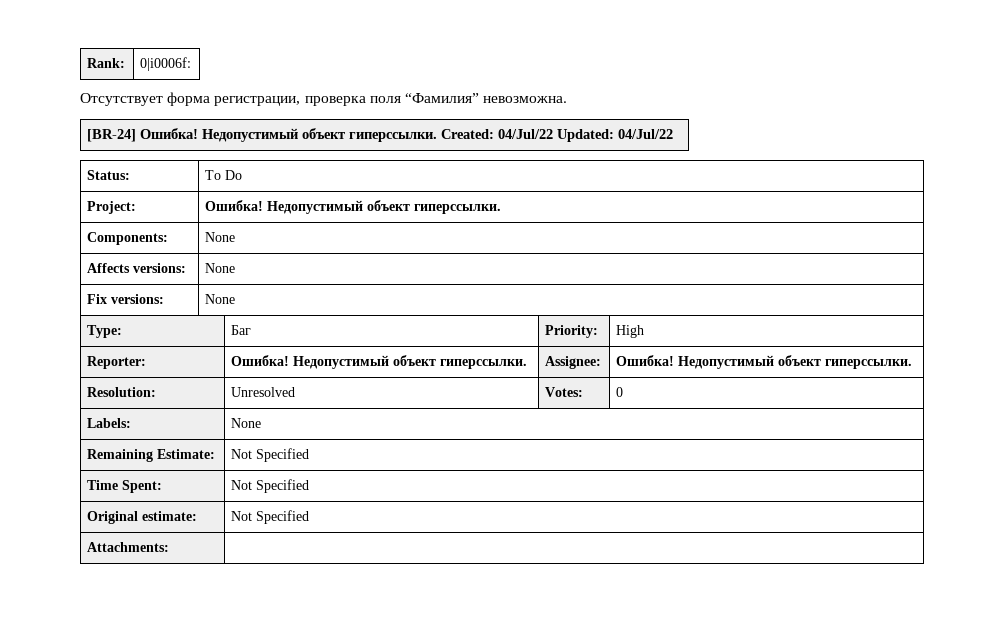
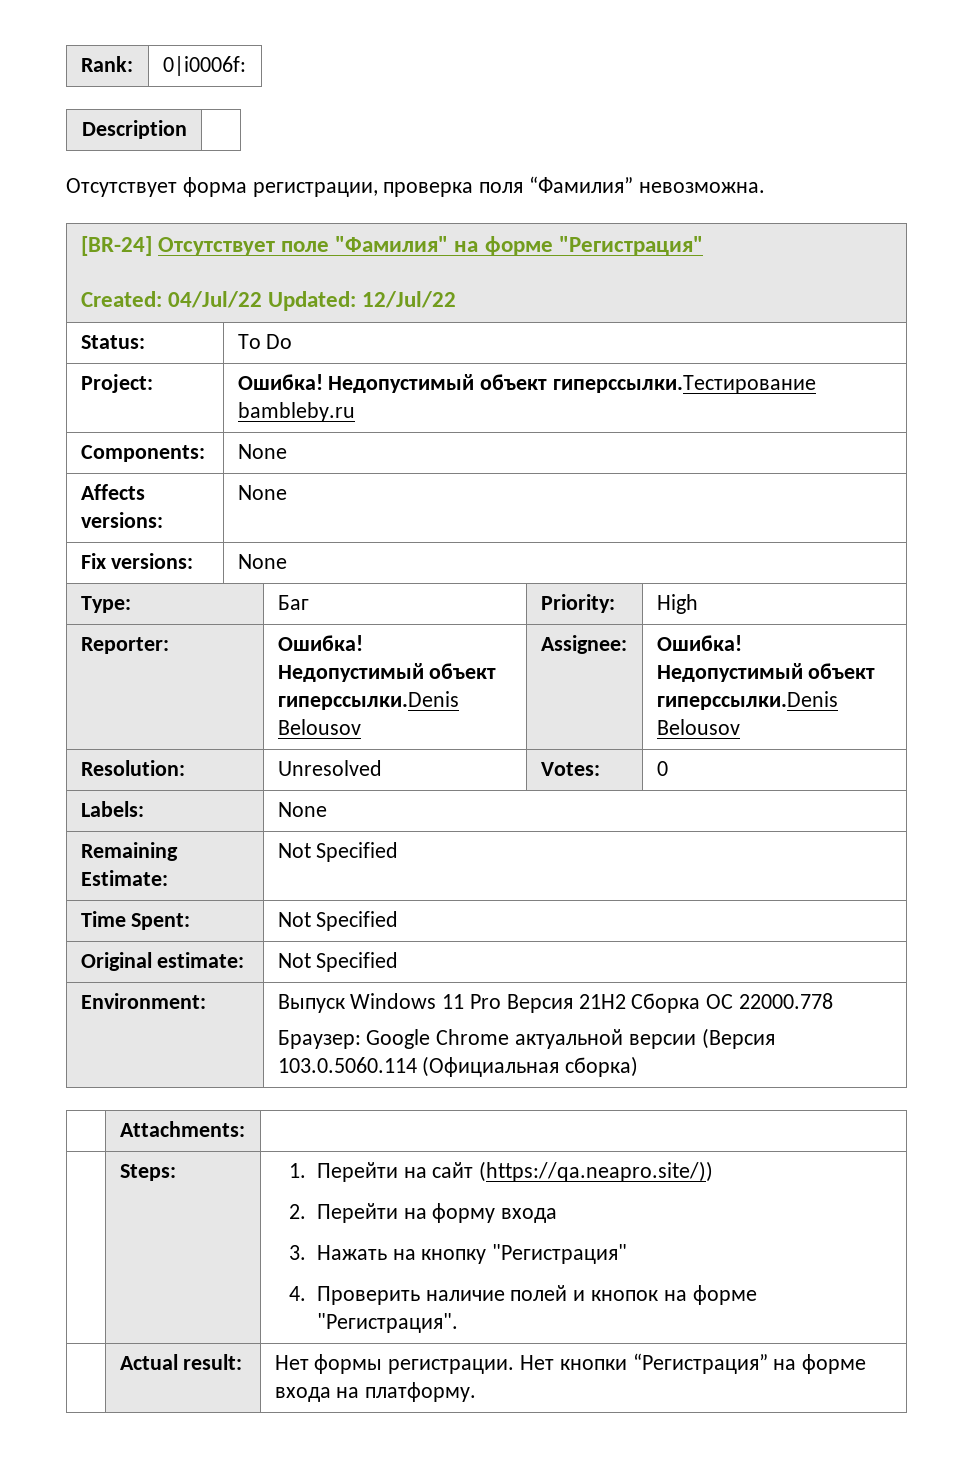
+ Description |
- [BR-24] Ошибка! Недопустимый объект гиперссылки. Created: 04/Jul/22 Updated: 04/Jul/22
+ [BR-24] Отсутствует поле "Фамилия" на форме "Регистрация"
+ Created: 04/Jul/22 Updated: 12/Jul/22
- Project: | Ошибка! Недопустимый объект гиперссылки.
+ Project: | Ошибка! Недопустимый объект гиперссылки.Тестирование bambleby.ru
- Reporter: | Ошибка! Недопустимый объект гиперссылки. | Assignee: | Ошибка! Недопустимый объект гиперссылки.
+ Reporter: | Ошибка! Недопустимый объект гиперссылки.Denis Belousov | Assignee: | Ошибка! Недопустимый объект гиперссылки.Denis Belousov
- Attachments: |
+ Environment: | Выпуск Windows 11 Pro Версия 21H2 Сборка ОС 22000.778
+ Браузер: Google Chrome актуальной версии (Версия 103.0.5060.114 (Официальная сборка)
+ | Attachments: |
+ | Steps: | 1. Перейти на сайт (https://qa.neapro.site/))
+ 2. Перейти на форму входа
+ 3. Нажать на кнопку "Регистрация"
+ 4. Проверить наличие полей и кнопок на форме "Регистрация".
+ | Actual result: | Нет формы регистрации. Нет кнопки “Регистрация” на форме входа на платформу.

